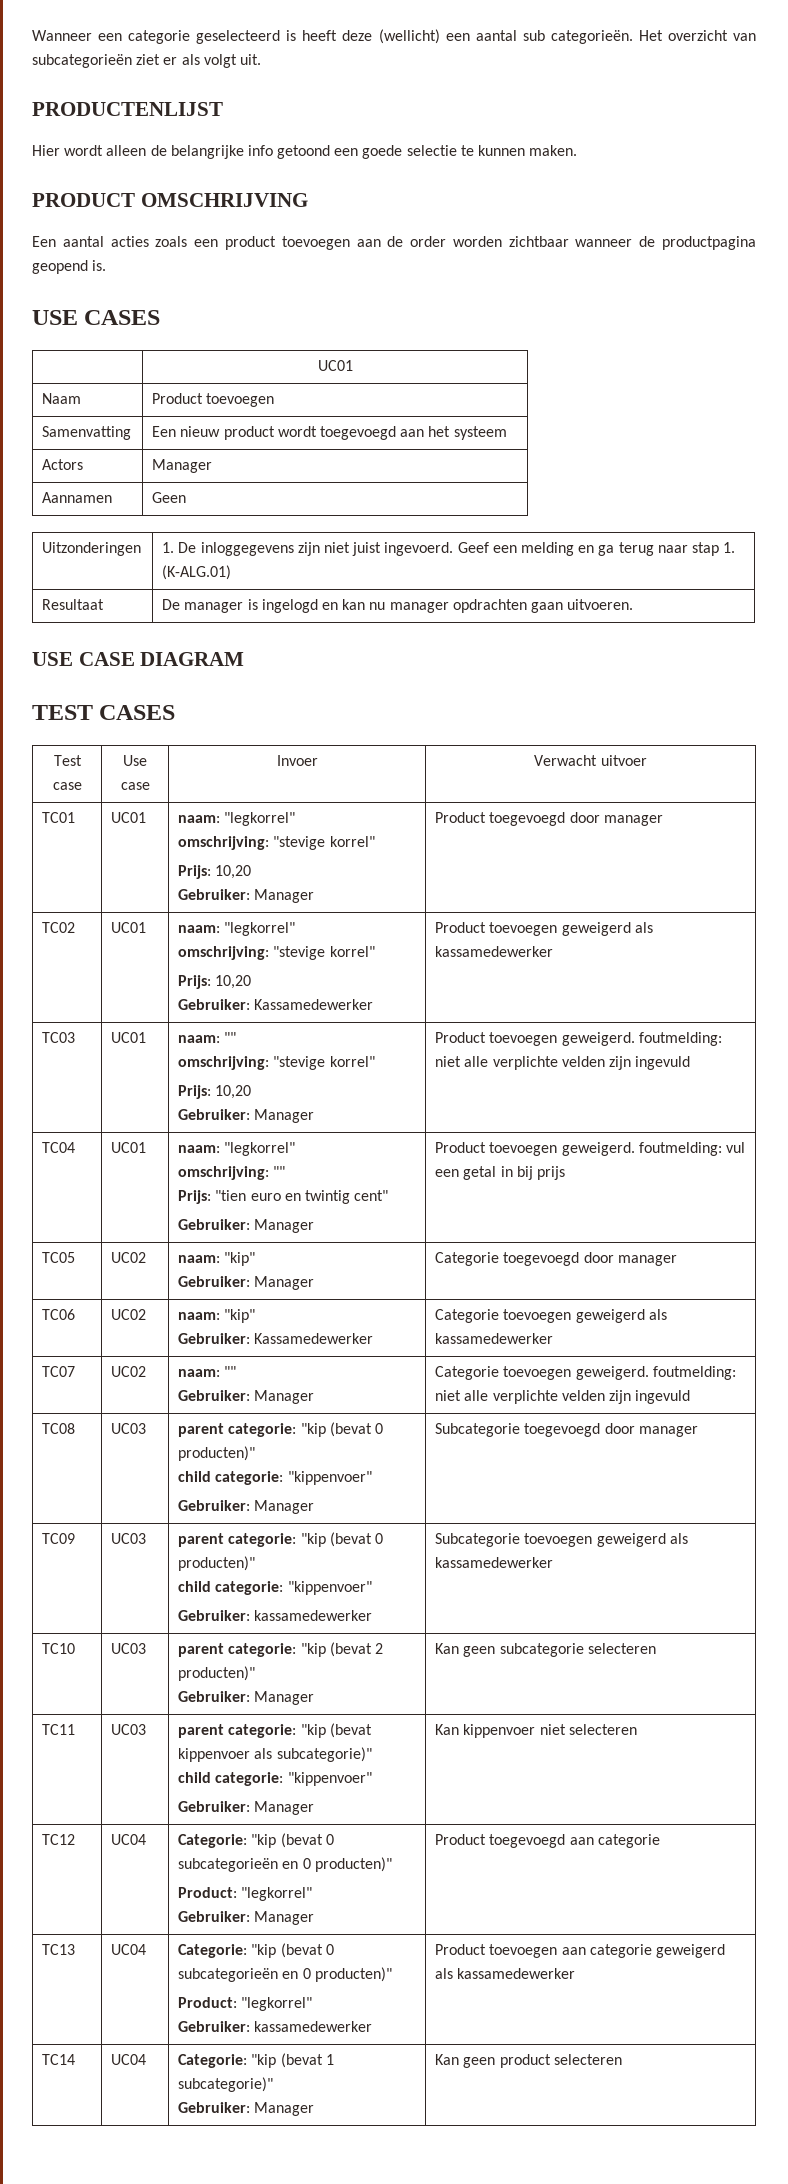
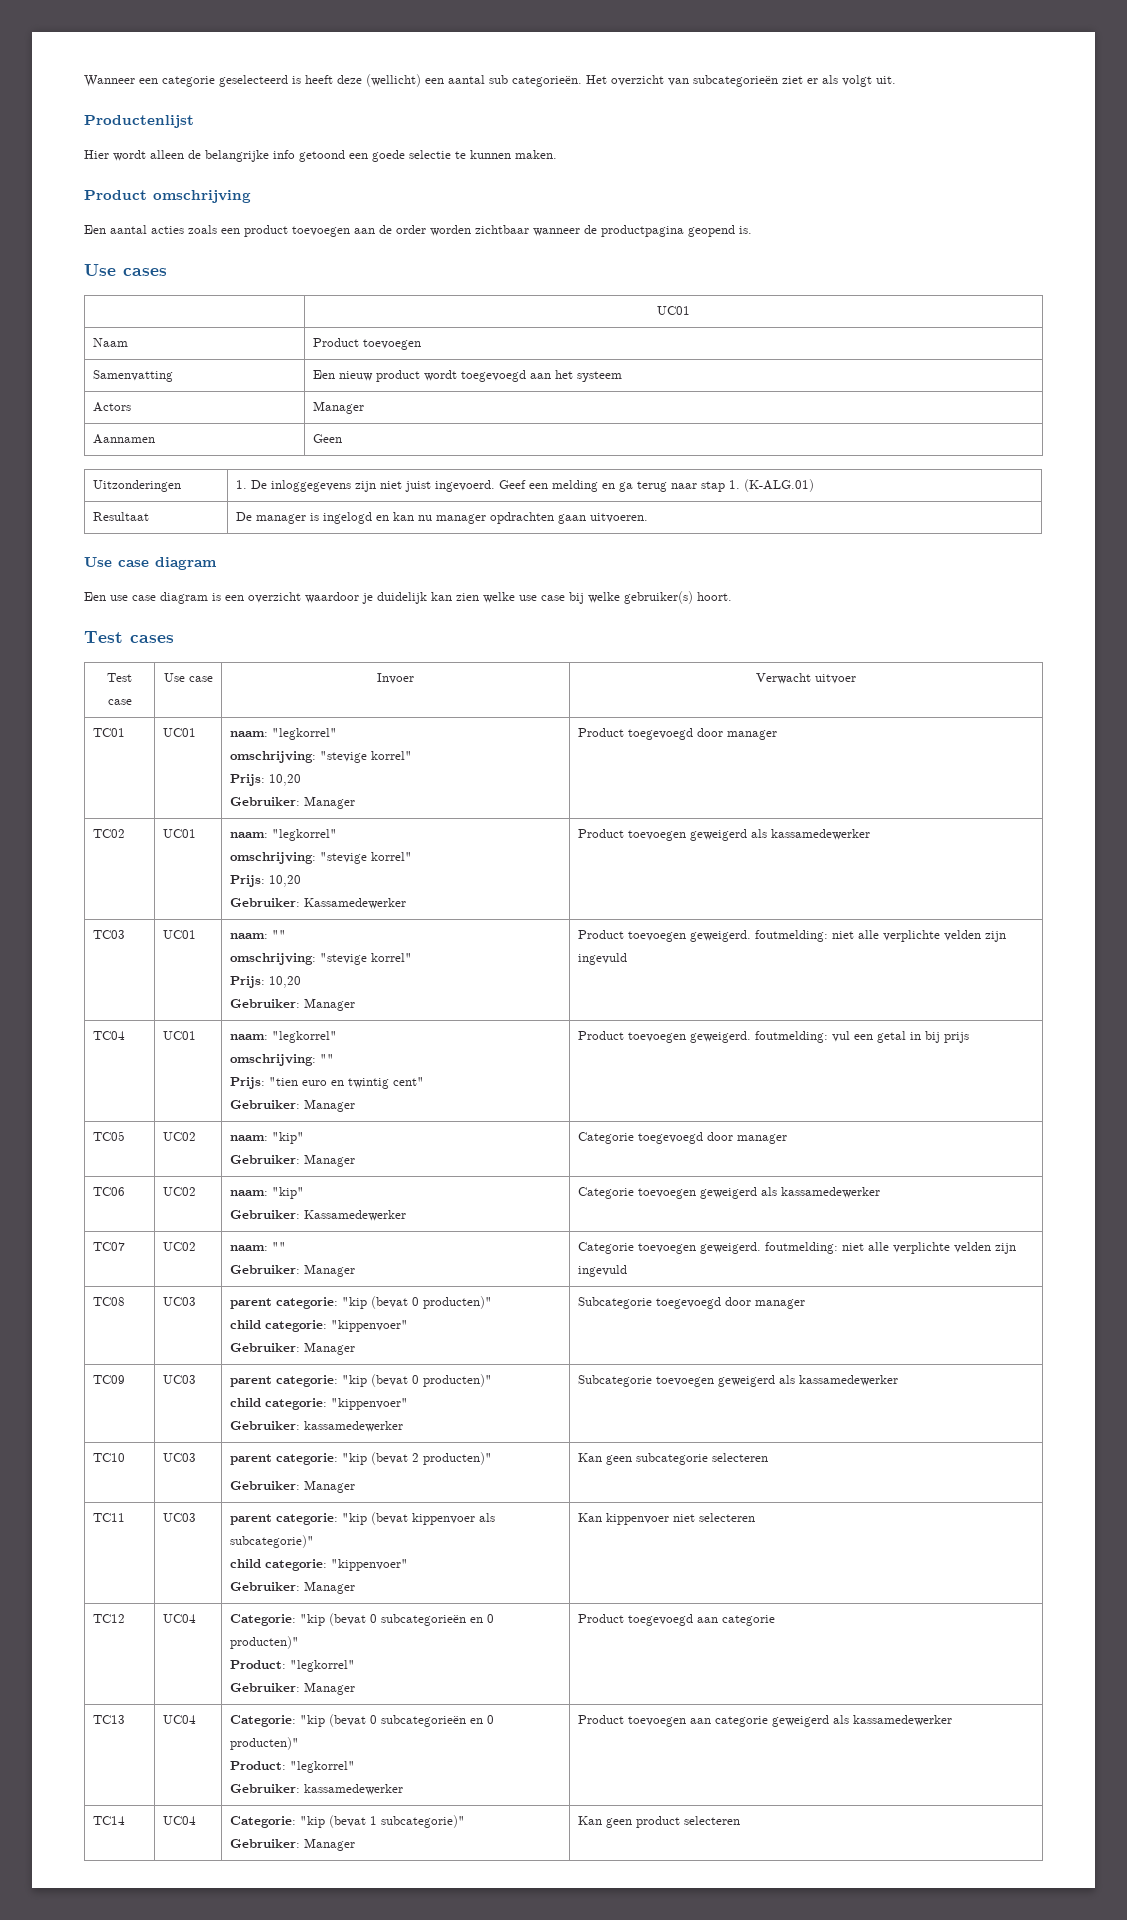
- PRODUCTENLIJST
+ Productenlijst
- PRODUCT OMSCHRIJVING
+ Product omschrijving
- USE CASES
+ Use cases
- USE CASE DIAGRAM
- TEST CASES
+ Use case diagram
+ Een use case diagram is een overzicht waardoor je duidelijk kan zien welke use case bij welke gebruiker(s) hoort.
+ Test cases

